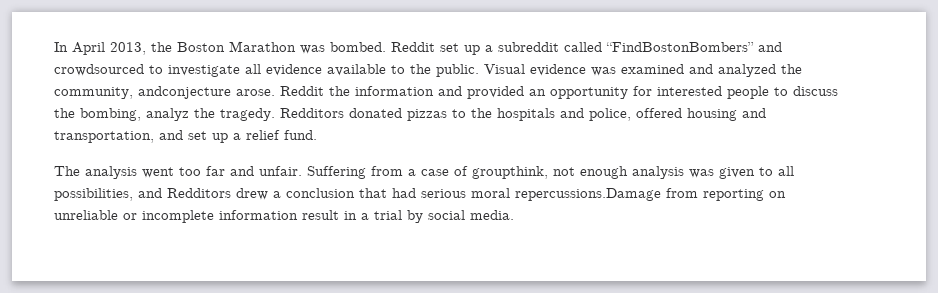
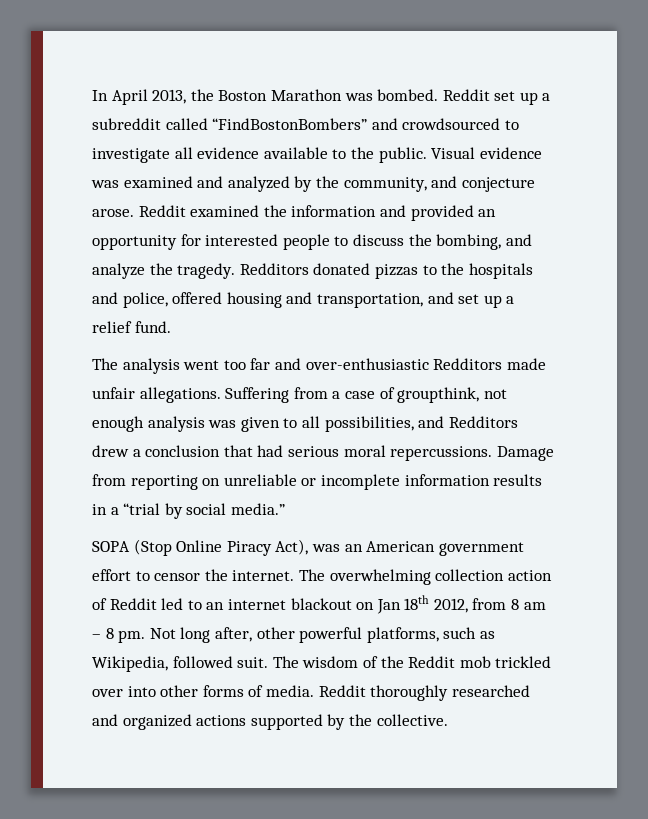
- Visual evidence was examined and analyzed the community, andconjecture arose.
+ Visual evidence was examined and analyzed by the community, and conjecture arose.
- Reddit the information and provided an opportunity for interested people to discuss the bombing, analyz the tragedy.
+ Reddit examined the information and provided an opportunity for interested people to discuss the bombing, and analyze the tragedy.
- The analysis went too far and unfair.
+ The analysis went too far and over-enthusiastic Redditors made unfair allegations.
- Suffering from a case of groupthink, not enough analysis was given to all possibilities, and Redditors drew a conclusion that had serious moral repercussions.Damage from reporting on unreliable or incomplete information result in a trial by social media.
+ Suffering from a case of groupthink, not enough analysis was given to all possibilities, and Redditors drew a conclusion that had serious moral repercussions. Damage from reporting on unreliable or incomplete information results in a “trial by social media.”
+ SOPA (Stop Online Piracy Act), was an American government effort to censor the internet. The overwhelming collection action of Reddit led to an internet blackout on Jan 18th 2012, from 8 am – 8 pm. Not long after, other powerful platforms, such as Wikipedia, followed suit. The wisdom of the Reddit mob trickled over into other forms of media. Reddit thoroughly researched and organized actions supported by the collective.

